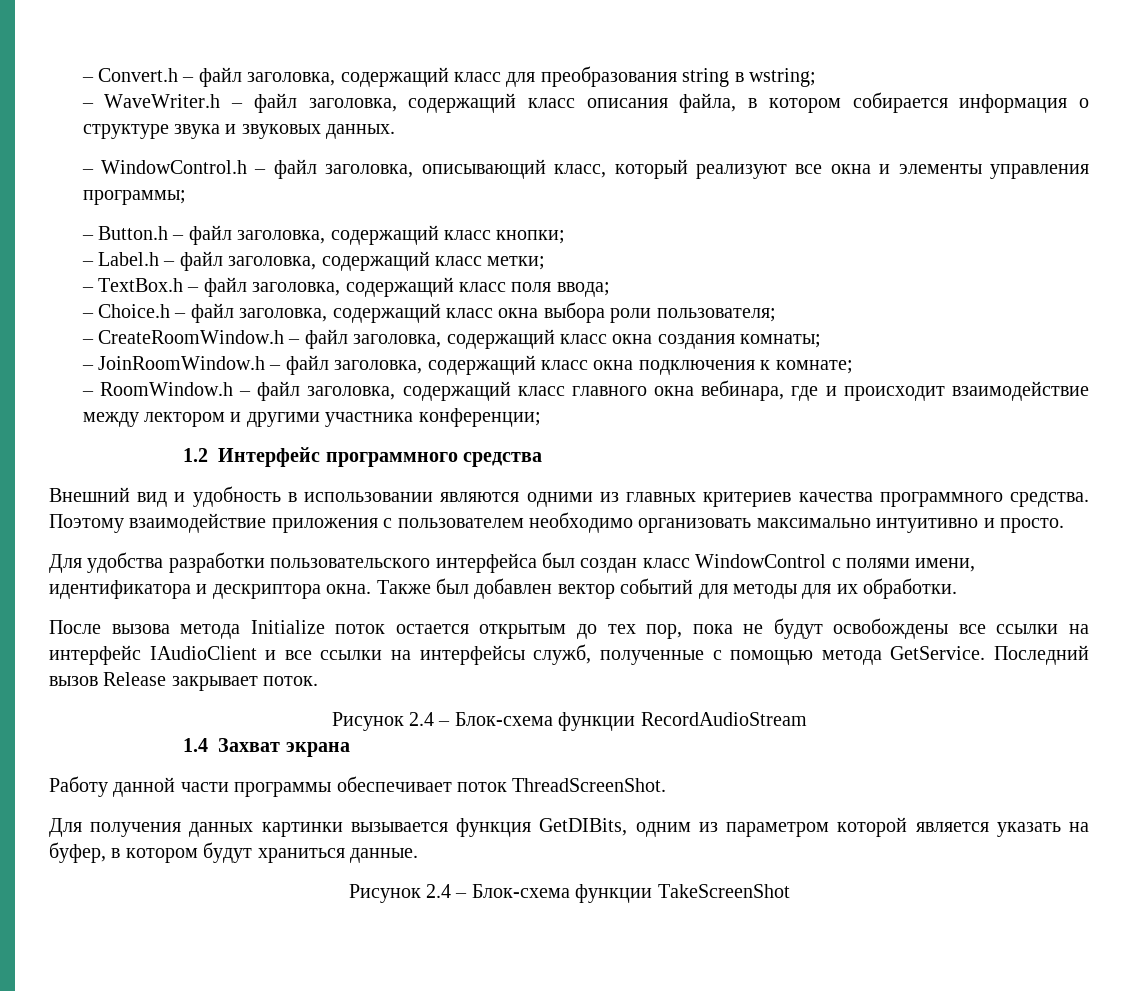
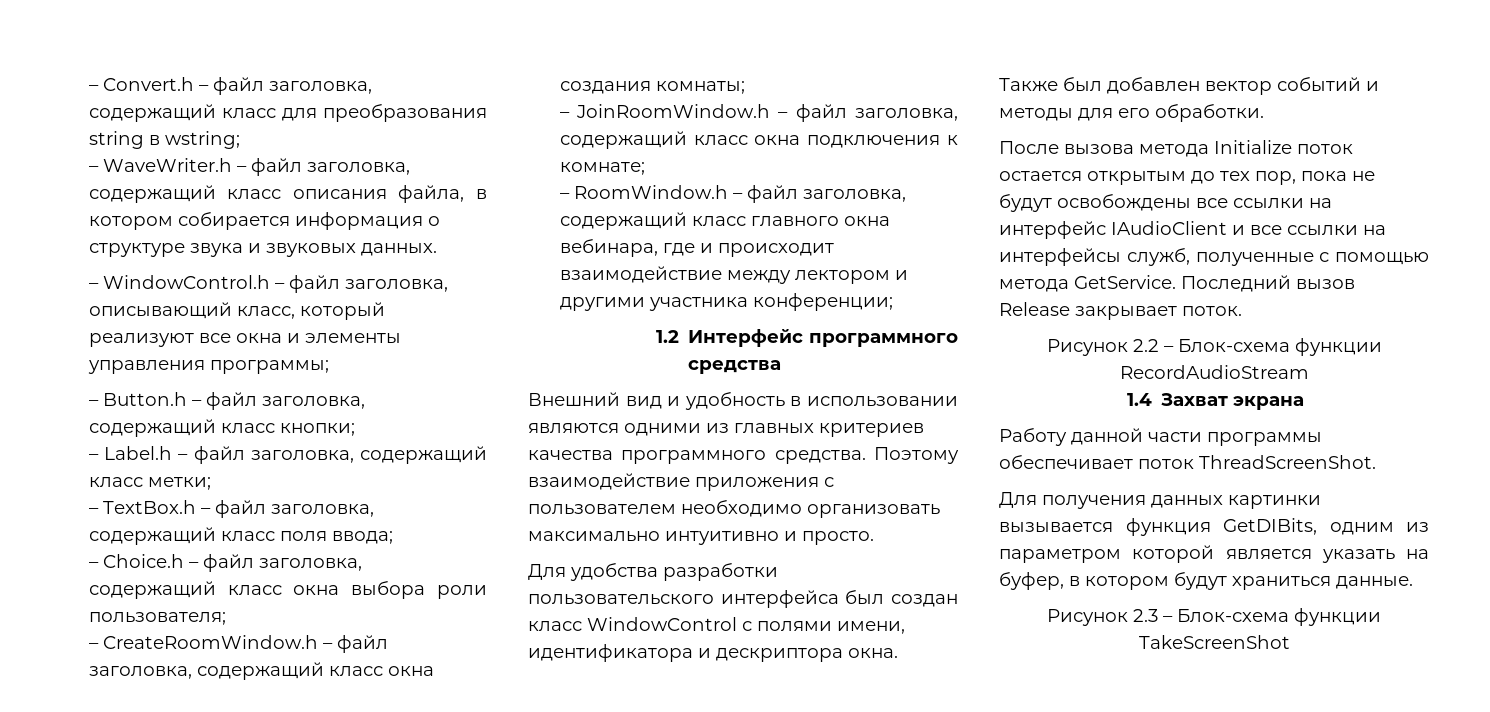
- Также был добавлен вектор событий для методы для их обработки.
+ Также был добавлен вектор событий и методы для его обработки.
- Рисунок 2.4 – Блок-схема функции RecordAudioStream
+ Рисунок 2.2 – Блок-схема функции RecordAudioStream
- Рисунок 2.4 – Блок-схема функции TakeScreenShot
+ Рисунок 2.3 – Блок-схема функции TakeScreenShot

